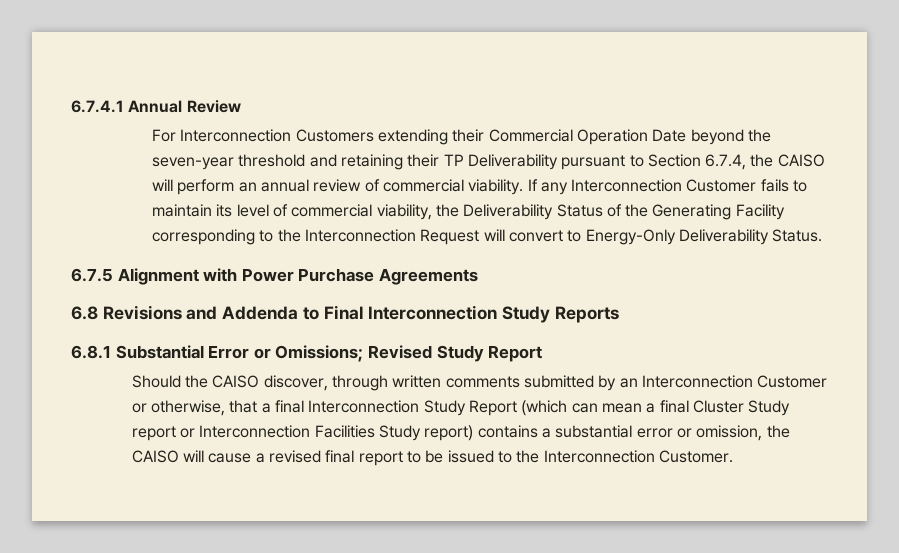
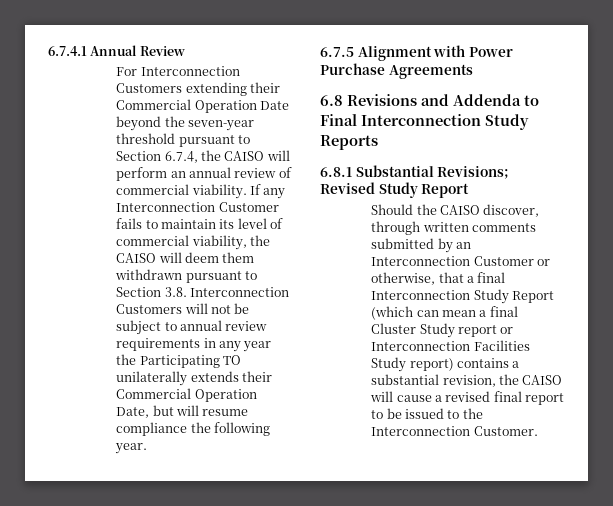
- For Interconnection Customers extending their Commercial Operation Date beyond the seven-year threshold and retaining their TP Deliverability pursuant to Section 6.7.4, the CAISO will perform an annual review of commercial viability.
+ For Interconnection Customers extending their Commercial Operation Date beyond the seven-year threshold pursuant to Section 6.7.4, the CAISO will perform an annual review of commercial viability.
- If any Interconnection Customer fails to maintain its level of commercial viability, the Deliverability Status of the Generating Facility corresponding to the Interconnection Request will convert to Energy-Only Deliverability Status.
+ If any Interconnection Customer fails to maintain its level of commercial viability, the CAISO will deem them withdrawn pursuant to Section 3.8. Interconnection Customers will not be subject to annual review requirements in any year the Participating TO unilaterally extends their Commercial Operation Date, but will resume compliance the following year.
- 6.8.1 Substantial Error or Omissions; Revised Study Report
+ 6.8.1 Substantial Revisions; Revised Study Report
- Should the CAISO discover, through written comments submitted by an Interconnection Customer or otherwise, that a final Interconnection Study Report (which can mean a final Cluster Study report or Interconnection Facilities Study report) contains a substantial error or omission, the CAISO will cause a revised final report to be issued to the Interconnection Customer.
+ Should the CAISO discover, through written comments submitted by an Interconnection Customer or otherwise, that a final Interconnection Study Report (which can mean a final Cluster Study report or Interconnection Facilities Study report) contains a substantial revision, the CAISO will cause a revised final report to be issued to the Interconnection Customer.

